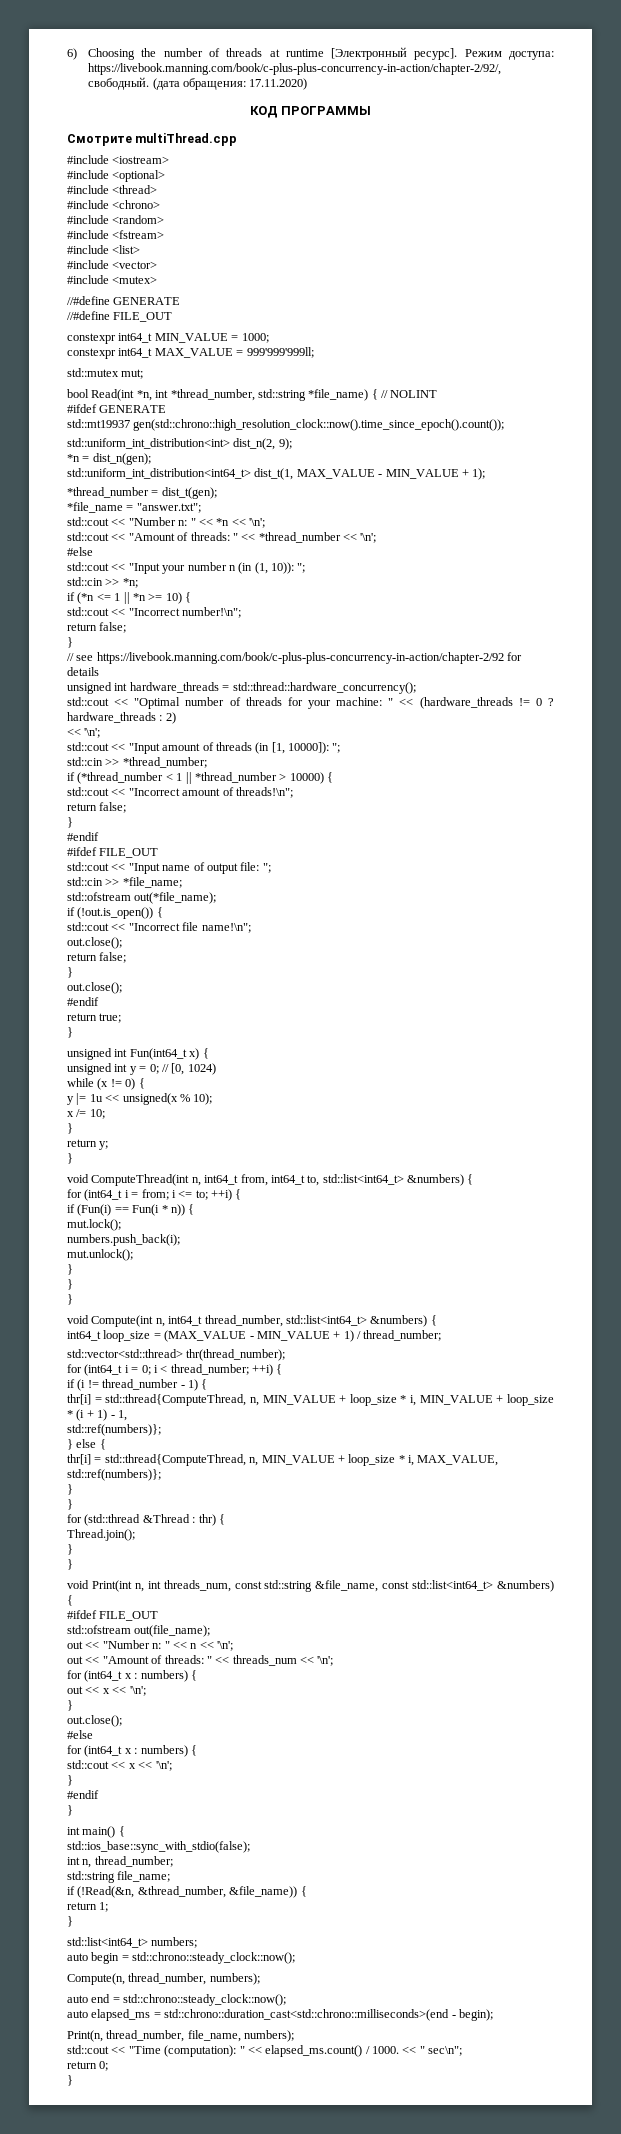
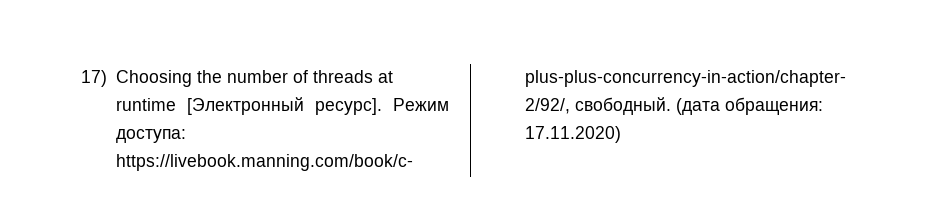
- 6) Choosing the number of threads at runtime [Электронный ресурс].
+ 17) Choosing the number of threads at runtime [Электронный ресурс].
- КОД ПРОГРАММЫ
- Смотрите multiThread.cpp
- #include <iostream>
- #include <optional>
- #include <thread>
- #include <chrono>
- #include <random>
- #include <fstream>
- #include <list>
- #include <vector>
- #include <mutex>
- //#define GENERATE
- //#define FILE_OUT
- constexpr int64_t MIN_VALUE = 1000;
- constexpr int64_t MAX_VALUE = 999'999'999ll;
- std::mutex mut;
- bool Read(int *n, int *thread_number, std::string *file_name) { // NOLINT
- #ifdef GENERATE
- std::mt19937 gen(std::chrono::high_resolution_clock::now().time_since_epoch().count());
- std::uniform_int_distribution<int> dist_n(2, 9);
- *n = dist_n(gen);
- std::uniform_int_distribution<int64_t> dist_t(1, MAX_VALUE - MIN_VALUE + 1);
- *thread_number = dist_t(gen);
- *file_name = "answer.txt";
- std::cout << "Number n: " << *n << '\n';
- std::cout << "Amount of threads: " << *thread_number << '\n';
- #else
- std::cout << "Input your number n (in (1, 10)): ";
- std::cin >> *n;
- if (*n <= 1 || *n >= 10) {
- std::cout << "Incorrect number!\n";
- return false;
- }
- // see https://livebook.manning.com/book/c-plus-plus-concurrency-in-action/chapter-2/92 for details
- unsigned int hardware_threads = std::thread::hardware_concurrency();
- std::cout << "Optimal number of threads for your machine: " << (hardware_threads != 0 ? hardware_threads : 2)
- << '\n';
- std::cout << "Input amount of threads (in [1, 10000]): ";
- std::cin >> *thread_number;
- if (*thread_number < 1 || *thread_number > 10000) {
- std::cout << "Incorrect amount of threads!\n";
- return false;
- }
- #endif
- #ifdef FILE_OUT
- std::cout << "Input name of output file: ";
- std::cin >> *file_name;
- std::ofstream out(*file_name);
- if (!out.is_open()) {
- std::cout << "Incorrect file name!\n";
- out.close();
- return false;
- }
- out.close();
- #endif
- return true;
- }
- unsigned int Fun(int64_t x) {
- unsigned int y = 0; // [0, 1024)
- while (x != 0) {
- y |= 1u << unsigned(x % 10);
- x /= 10;
- }
- return y;
- }
- void ComputeThread(int n, int64_t from, int64_t to, std::list<int64_t> &numbers) {
- for (int64_t i = from; i <= to; ++i) {
- if (Fun(i) == Fun(i * n)) {
- mut.lock();
- numbers.push_back(i);
- mut.unlock();
- }
- }
- }
- void Compute(int n, int64_t thread_number, std::list<int64_t> &numbers) {
- int64_t loop_size = (MAX_VALUE - MIN_VALUE + 1) / thread_number;
- std::vector<std::thread> thr(thread_number);
- for (int64_t i = 0; i < thread_number; ++i) {
- if (i != thread_number - 1) {
- thr[i] = std::thread{ComputeThread, n, MIN_VALUE + loop_size * i, MIN_VALUE + loop_size * (i + 1) - 1,
- std::ref(numbers)};
- } else {
- thr[i] = std::thread{ComputeThread, n, MIN_VALUE + loop_size * i, MAX_VALUE, std::ref(numbers)};
- }
- }
- for (std::thread &Thread : thr) {
- Thread.join();
- }
- }
- void Print(int n, int threads_num, const std::string &file_name, const std::list<int64_t> &numbers) {
- #ifdef FILE_OUT
- std::ofstream out(file_name);
- out << "Number n: " << n << '\n';
- out << "Amount of threads: " << threads_num << '\n';
- for (int64_t x : numbers) {
- out << x << '\n';
- }
- out.close();
- #else
- for (int64_t x : numbers) {
- std::cout << x << '\n';
- }
- #endif
- }
- int main() {
- std::ios_base::sync_with_stdio(false);
- int n, thread_number;
- std::string file_name;
- if (!Read(&n, &thread_number, &file_name)) {
- return 1;
- }
- std::list<int64_t> numbers;
- auto begin = std::chrono::steady_clock::now();
- Compute(n, thread_number, numbers);
- auto end = std::chrono::steady_clock::now();
- auto elapsed_ms = std::chrono::duration_cast<std::chrono::milliseconds>(end - begin);
- Print(n, thread_number, file_name, numbers);
- std::cout << "Time (computation): " << elapsed_ms.count() / 1000. << " sec\n";
- return 0;
- }

